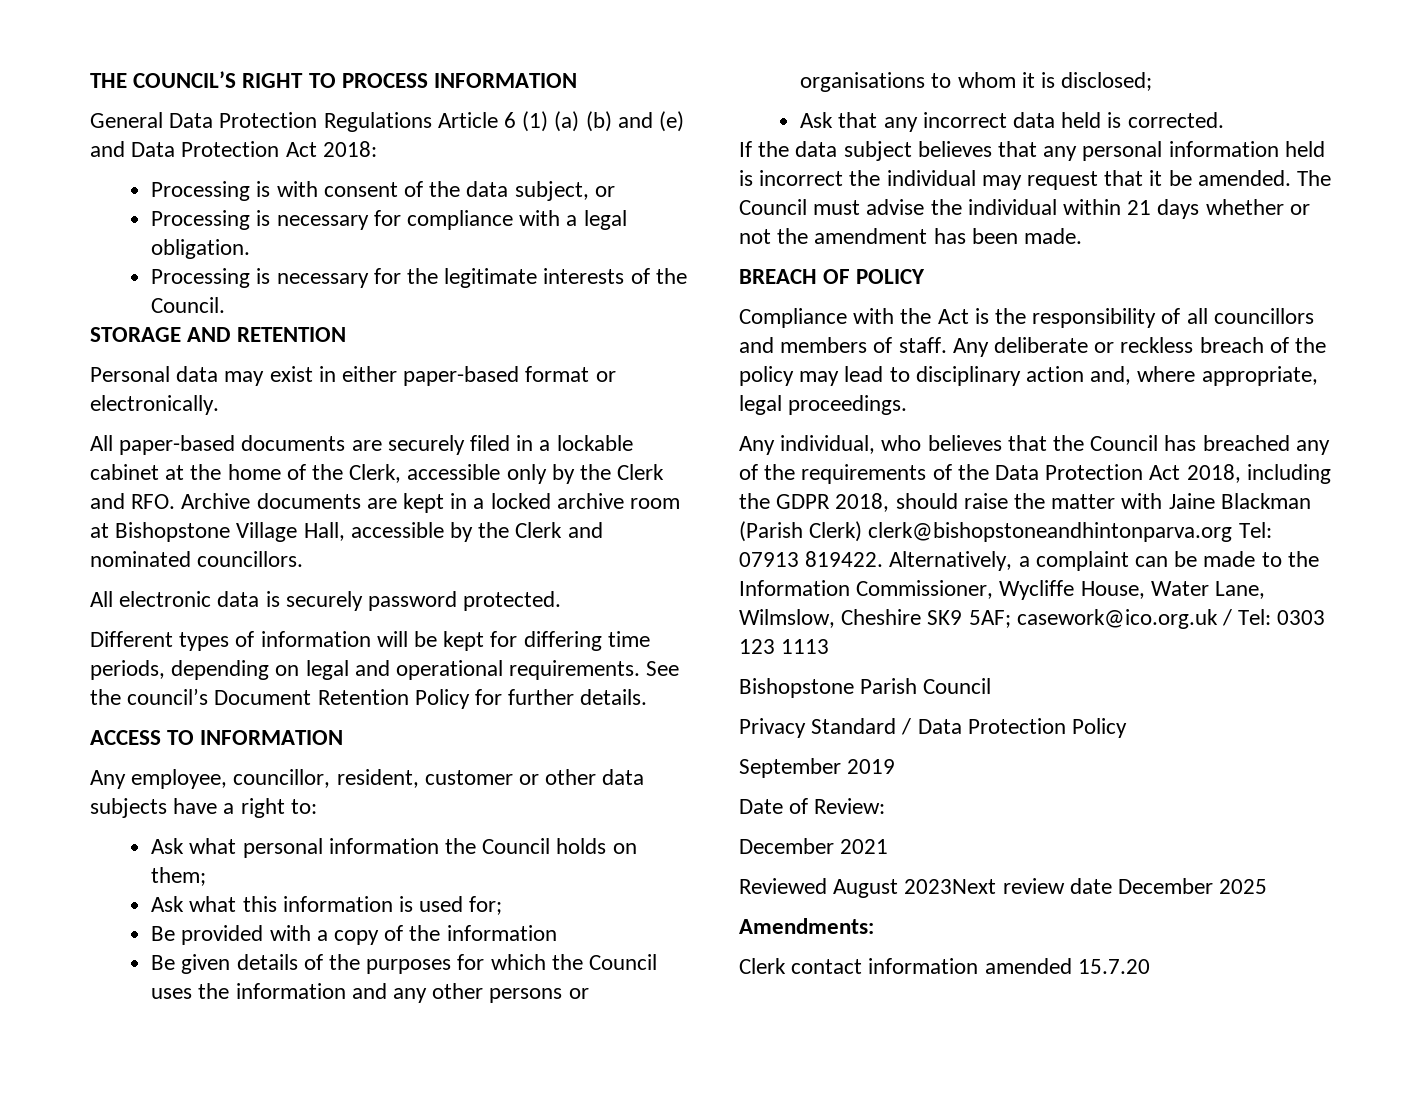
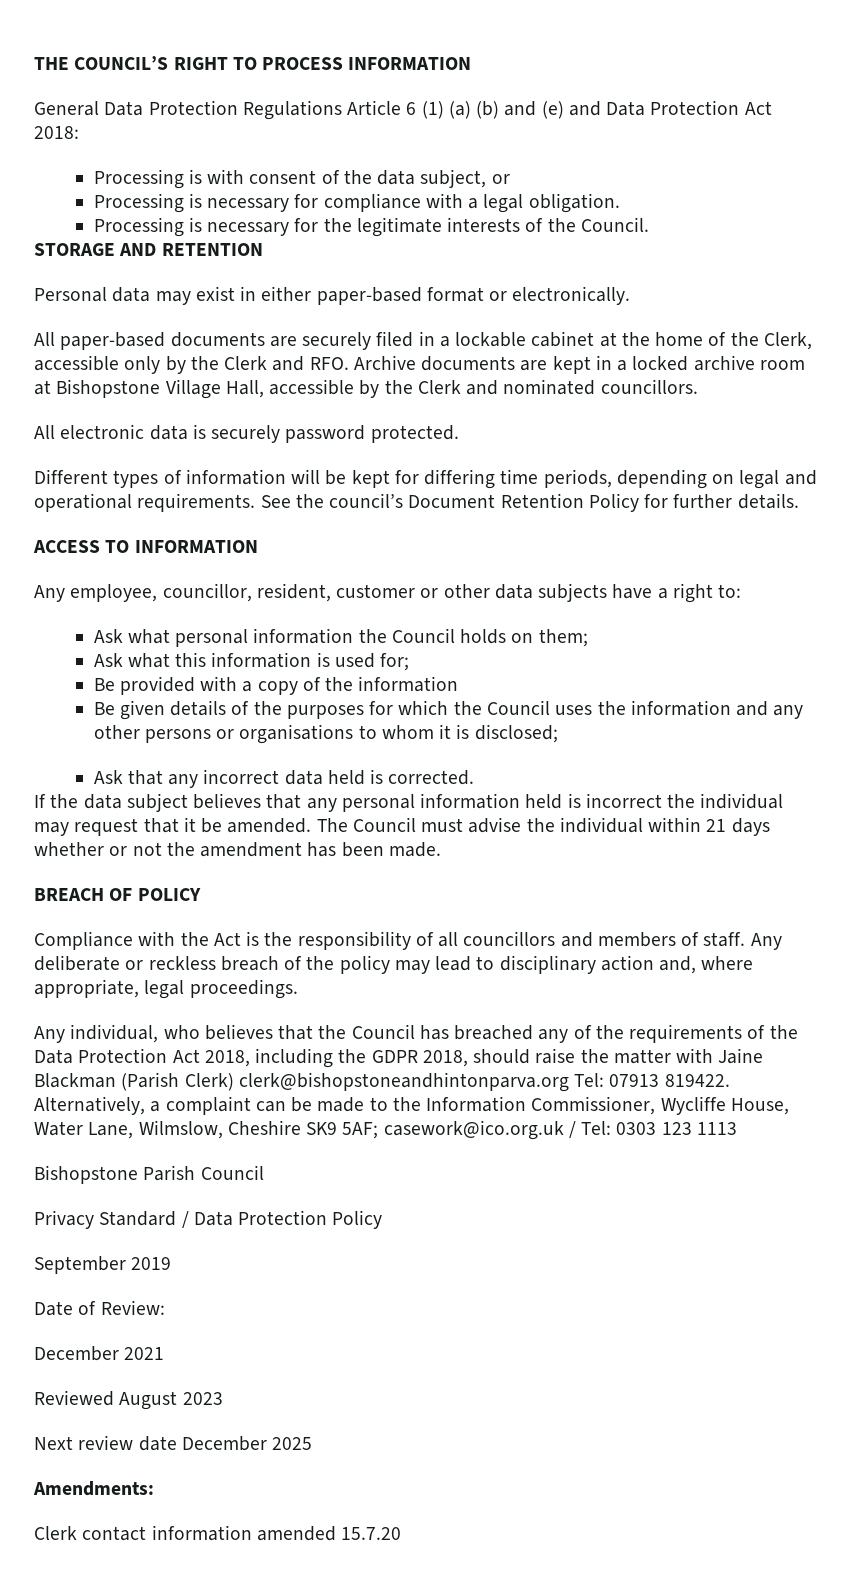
- Reviewed August 2023Next review date December 2025
+ Reviewed August 2023
+ Next review date December 2025

